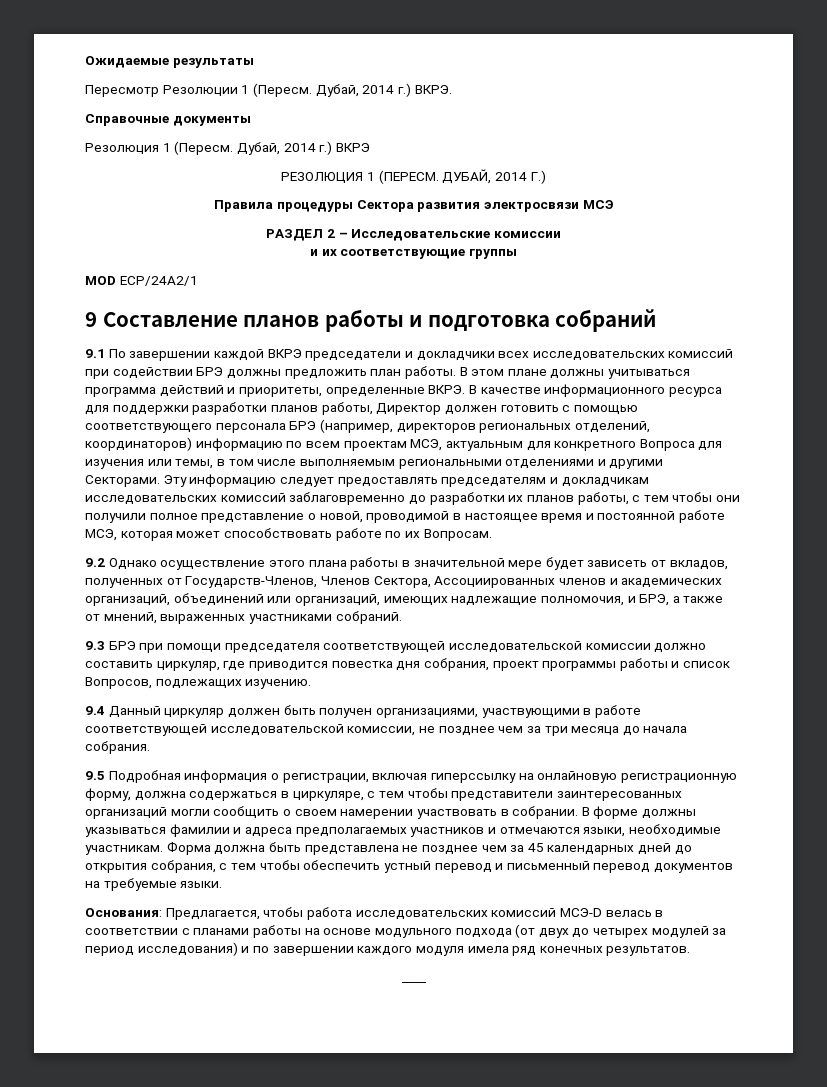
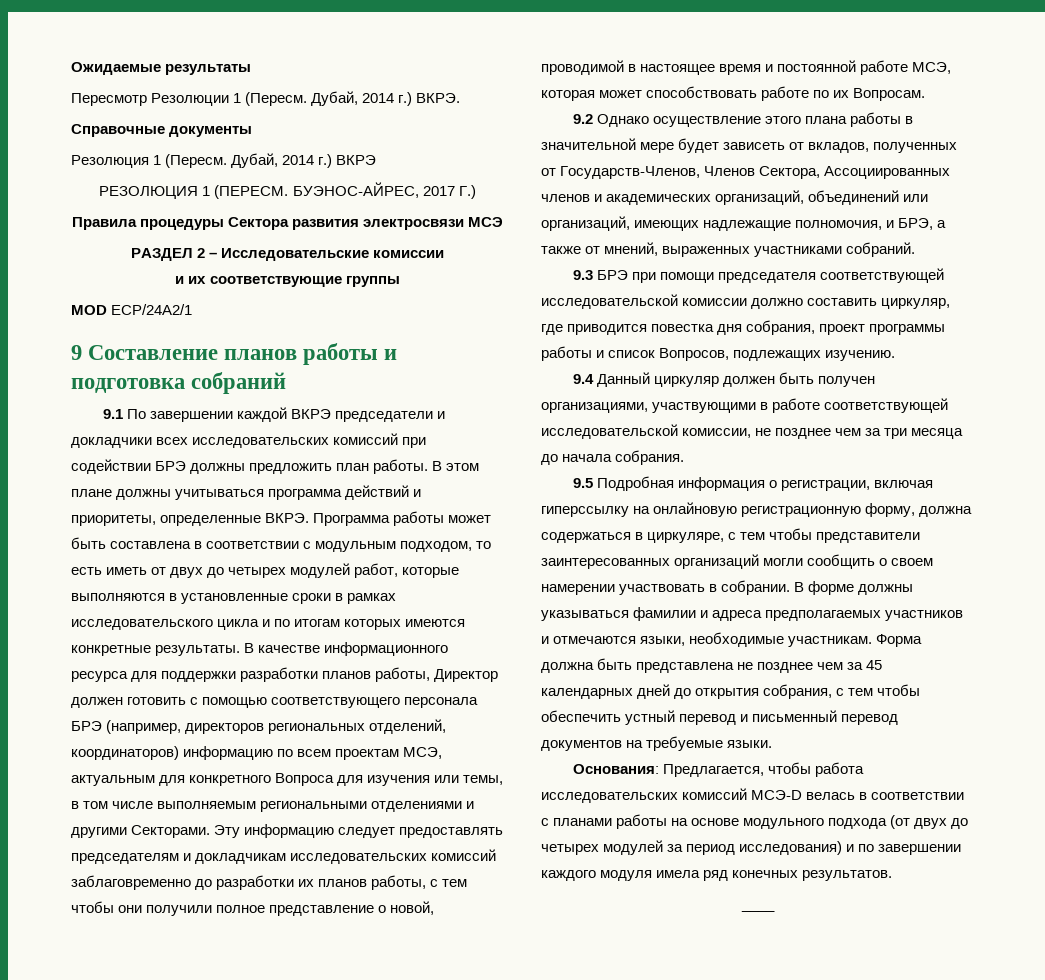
- ДУБАЙ, 2014 Г.)
+ БУЭНОС-АЙРЕС, 2017 Г.)
+ Программа работы может быть составлена в соответствии с модульным подходом, то есть иметь от двух до четырех модулей работ, которые выполняются в установленные сроки в рамках исследовательского цикла и по итогам которых имеются конкретные результаты.

